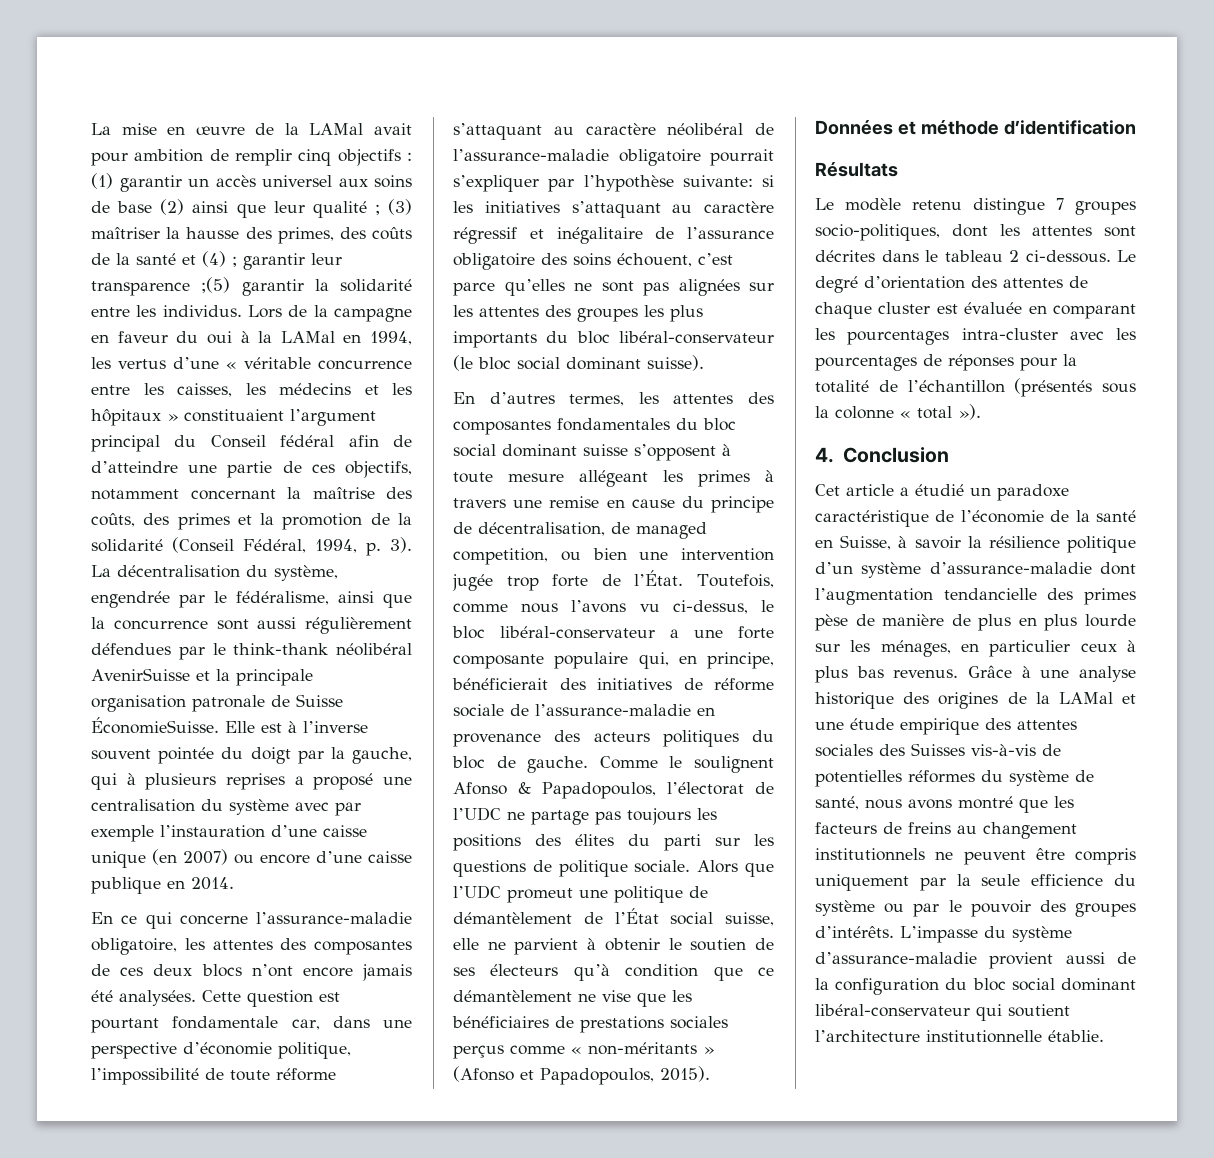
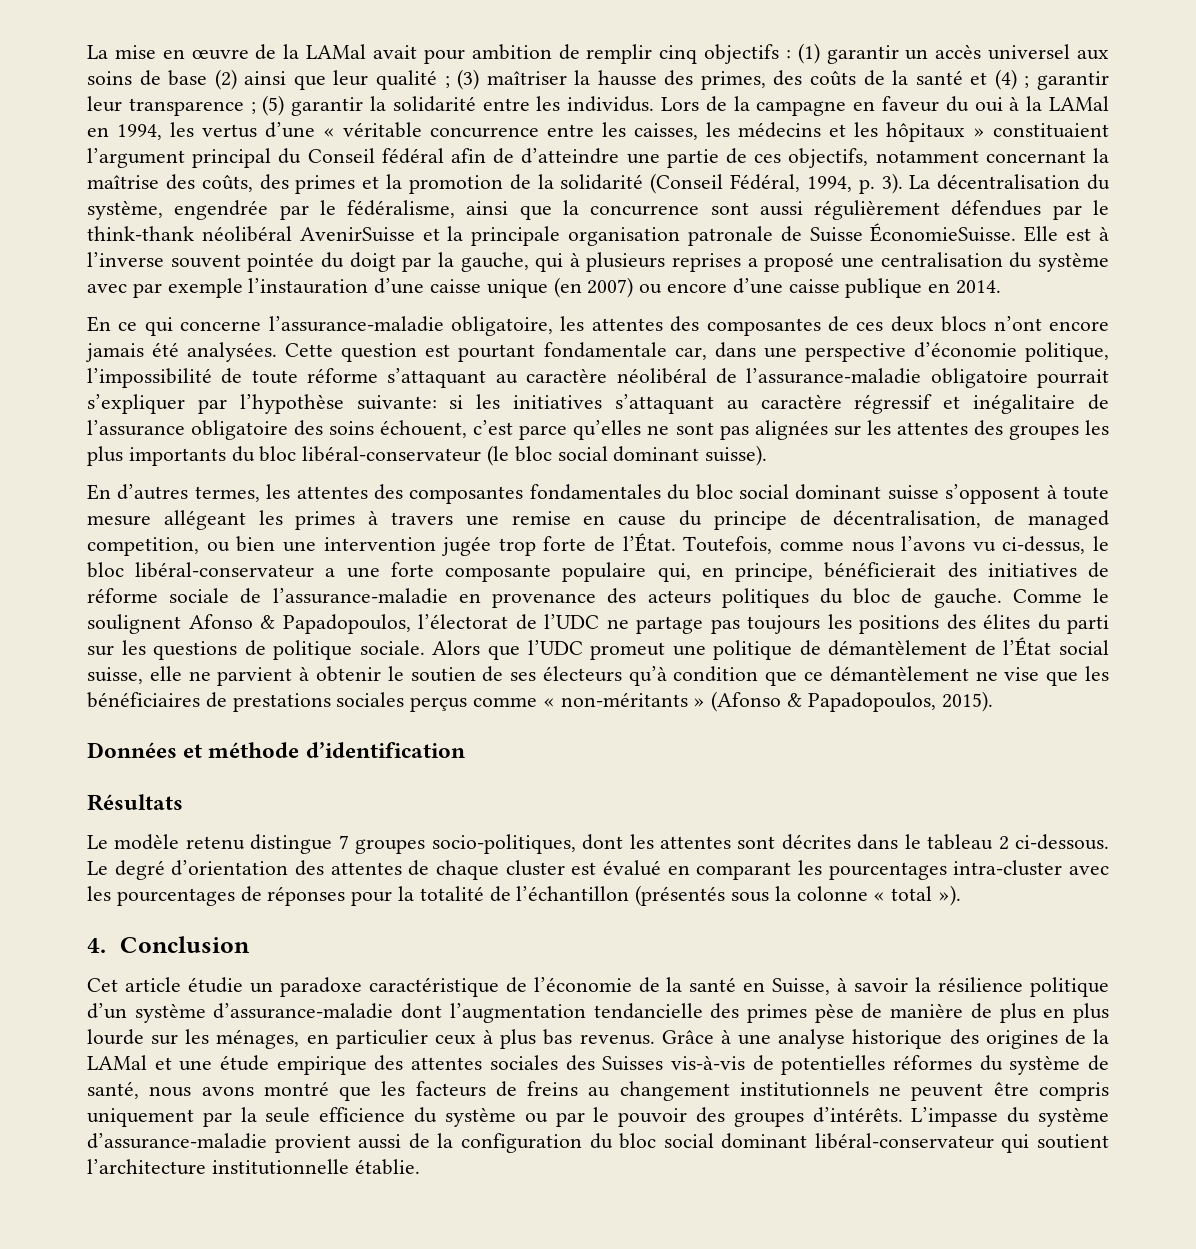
- La mise en œuvre de la LAMal avait pour ambition de remplir cinq objectifs : (1) garantir un accès universel aux soins de base (2) ainsi que leur qualité ; (3) maîtriser la hausse des primes, des coûts de la santé et (4) ; garantir leur transparence ;(5) garantir la solidarité entre les individus.
+ La mise en œuvre de la LAMal avait pour ambition de remplir cinq objectifs : (1) garantir un accès universel aux soins de base (2) ainsi que leur qualité ; (3) maîtriser la hausse des primes, des coûts de la santé et (4) ; garantir leur transparence ; (5) garantir la solidarité entre les individus.
- Alors que l’UDC promeut une politique de démantèlement de l’État social suisse, elle ne parvient à obtenir le soutien de ses électeurs qu’à condition que ce démantèlement ne vise que les bénéficiaires de prestations sociales perçus comme « non-méritants » (Afonso et Papadopoulos, 2015).
+ Alors que l’UDC promeut une politique de démantèlement de l’État social suisse, elle ne parvient à obtenir le soutien de ses électeurs qu’à condition que ce démantèlement ne vise que les bénéficiaires de prestations sociales perçus comme « non-méritants » (Afonso & Papadopoulos, 2015).
- Le degré d’orientation des attentes de chaque cluster est évaluée en comparant les pourcentages intra-cluster avec les pourcentages de réponses pour la totalité de l’échantillon (présentés sous la colonne « total »).
+ Le degré d’orientation des attentes de chaque cluster est évalué en comparant les pourcentages intra-cluster avec les pourcentages de réponses pour la totalité de l’échantillon (présentés sous la colonne « total »).
- Cet article a étudié un paradoxe caractéristique de l’économie de la santé en Suisse, à savoir la résilience politique d’un système d’assurance-maladie dont l’augmentation tendancielle des primes pèse de manière de plus en plus lourde sur les ménages, en particulier ceux à plus bas revenus.
+ Cet article étudie un paradoxe caractéristique de l’économie de la santé en Suisse, à savoir la résilience politique d’un système d’assurance-maladie dont l’augmentation tendancielle des primes pèse de manière de plus en plus lourde sur les ménages, en particulier ceux à plus bas revenus.

